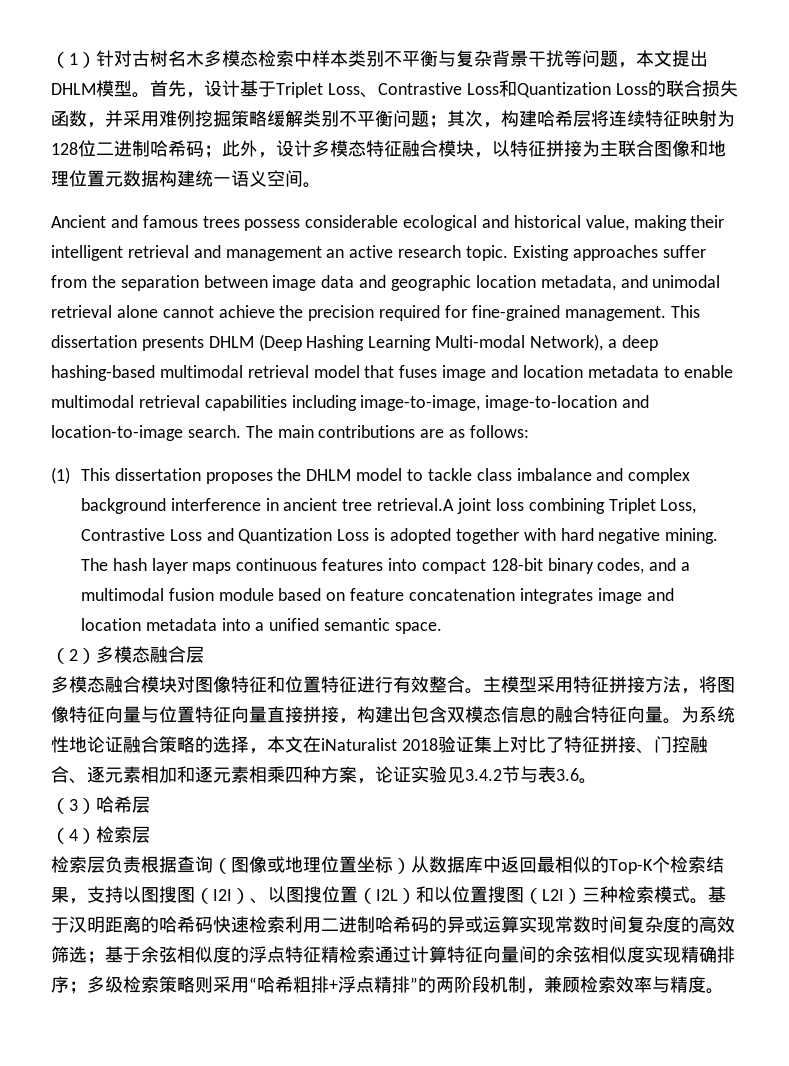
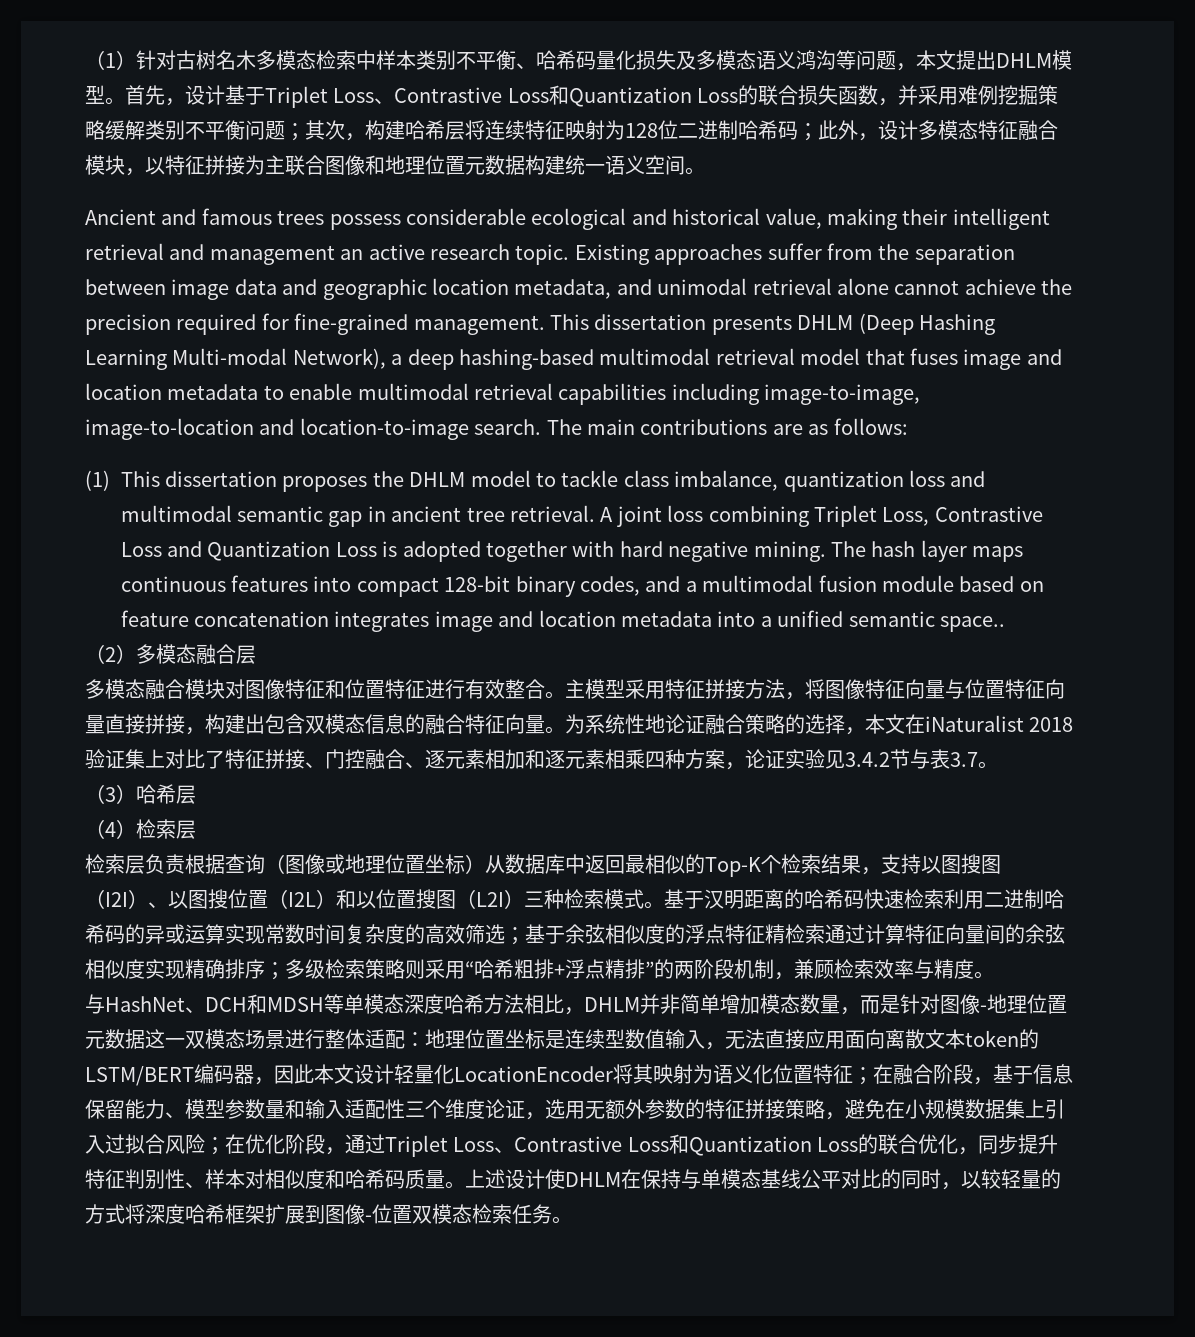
- （1）针对古树名木多模态检索中样本类别不平衡与复杂背景干扰等问题，本文提出DHLM模型。
+ （1）针对古树名木多模态检索中样本类别不平衡、哈希码量化损失及多模态语义鸿沟等问题，本文提出DHLM模型。
- (1) This dissertation proposes the DHLM model to tackle class imbalance and complex background interference in ancient tree retrieval.A joint loss combining Triplet Loss, Contrastive Loss and Quantization Loss is adopted together with hard negative mining.
+ (1) This dissertation proposes the DHLM model to tackle class imbalance, quantization loss and multimodal semantic gap in ancient tree retrieval. A joint loss combining Triplet Loss, Contrastive Loss and Quantization Loss is adopted together with hard negative mining.
- The hash layer maps continuous features into compact 128-bit binary codes, and a multimodal fusion module based on feature concatenation integrates image and location metadata into a unified semantic space.
+ The hash layer maps continuous features into compact 128-bit binary codes, and a multimodal fusion module based on feature concatenation integrates image and location metadata into a unified semantic space..
- 为系统性地论证融合策略的选择，本文在iNaturalist 2018验证集上对比了特征拼接、门控融合、逐元素相加和逐元素相乘四种方案，论证实验见3.4.2节与表3.6。
+ 为系统性地论证融合策略的选择，本文在iNaturalist 2018验证集上对比了特征拼接、门控融合、逐元素相加和逐元素相乘四种方案，论证实验见3.4.2节与表3.7。
+ 与HashNet、DCH和MDSH等单模态深度哈希方法相比，DHLM并非简单增加模态数量，而是针对图像-地理位置元数据这一双模态场景进行整体适配：地理位置坐标是连续型数值输入，无法直接应用面向离散文本token的LSTM/BERT编码器，因此本文设计轻量化LocationEncoder将其映射为语义化位置特征；在融合阶段，基于信息保留能力、模型参数量和输入适配性三个维度论证，选用无额外参数的特征拼接策略，避免在小规模数据集上引入过拟合风险；在优化阶段，通过Triplet Loss、Contrastive Loss和Quantization Loss的联合优化，同步提升特征判别性、样本对相似度和哈希码质量。上述设计使DHLM在保持与单模态基线公平对比的同时，以较轻量的方式将深度哈希框架扩展到图像-位置双模态检索任务。

